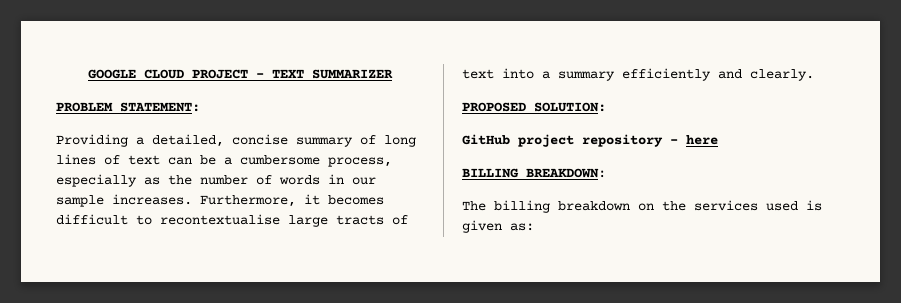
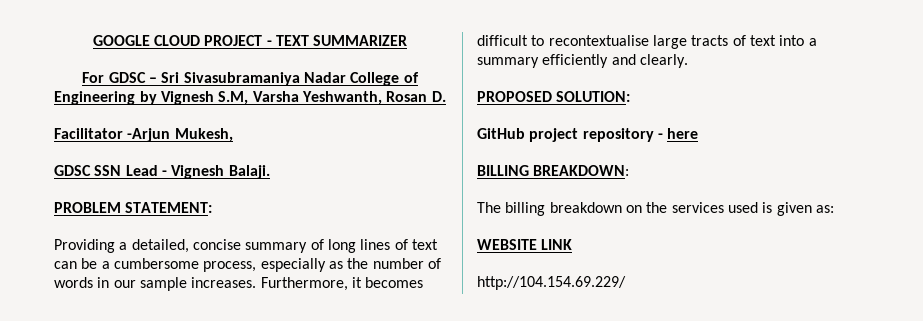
+ For GDSC – Sri Sivasubramaniya Nadar College of Engineering by Vignesh S.M, Varsha Yeshwanth, Rosan D.
+ Facilitator -Arjun Mukesh,
+ GDSC SSN Lead - Vignesh Balaji.
+ WEBSITE LINK
+ http://104.154.69.229/

